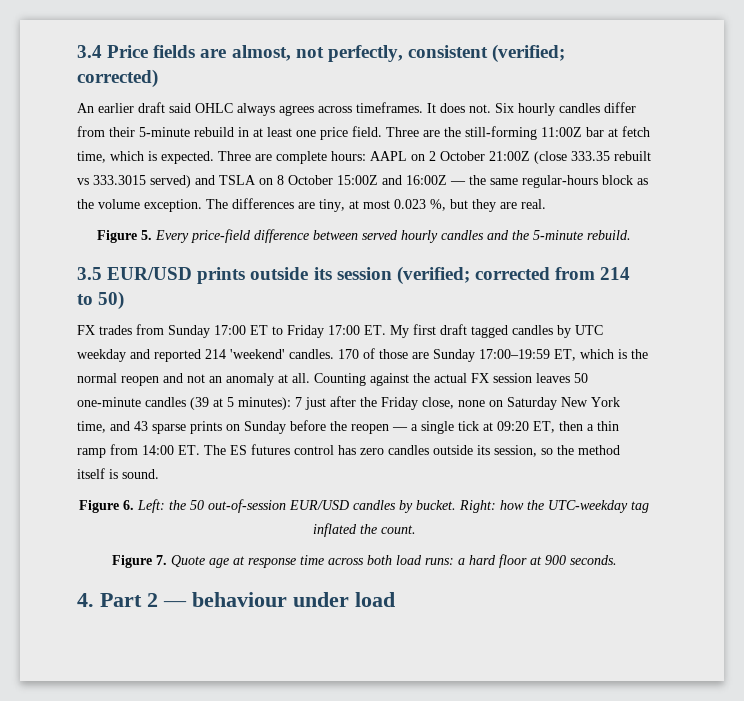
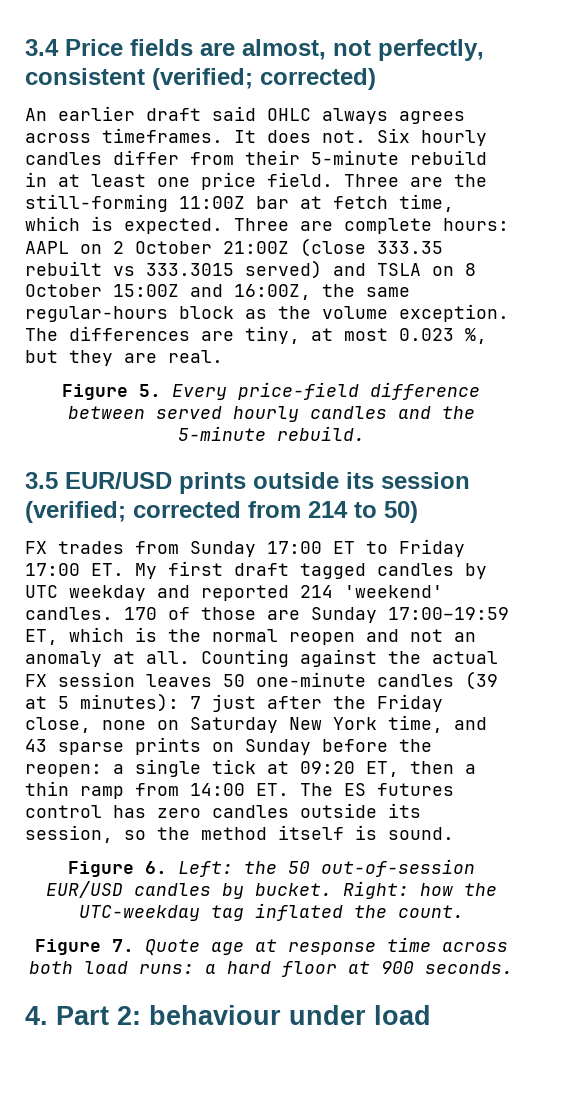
- Three are complete hours: AAPL on 2 October 21:00Z (close 333.35 rebuilt vs 333.3015 served) and TSLA on 8 October 15:00Z and 16:00Z — the same regular-hours block as the volume exception.
+ Three are complete hours: AAPL on 2 October 21:00Z (close 333.35 rebuilt vs 333.3015 served) and TSLA on 8 October 15:00Z and 16:00Z, the same regular-hours block as the volume exception.
- 7 just after the Friday close, none on Saturday New York time, and 43 sparse prints on Sunday before the reopen — a single tick at 09:20 ET, then a thin ramp from 14:00 ET. The ES futures control has zero candles outside its session, so the method itself is sound.
+ 7 just after the Friday close, none on Saturday New York time, and 43 sparse prints on Sunday before the reopen: a single tick at 09:20 ET, then a thin ramp from 14:00 ET. The ES futures control has zero candles outside its session, so the method itself is sound.
- 4. Part 2 — behaviour under load
+ 4. Part 2: behaviour under load

